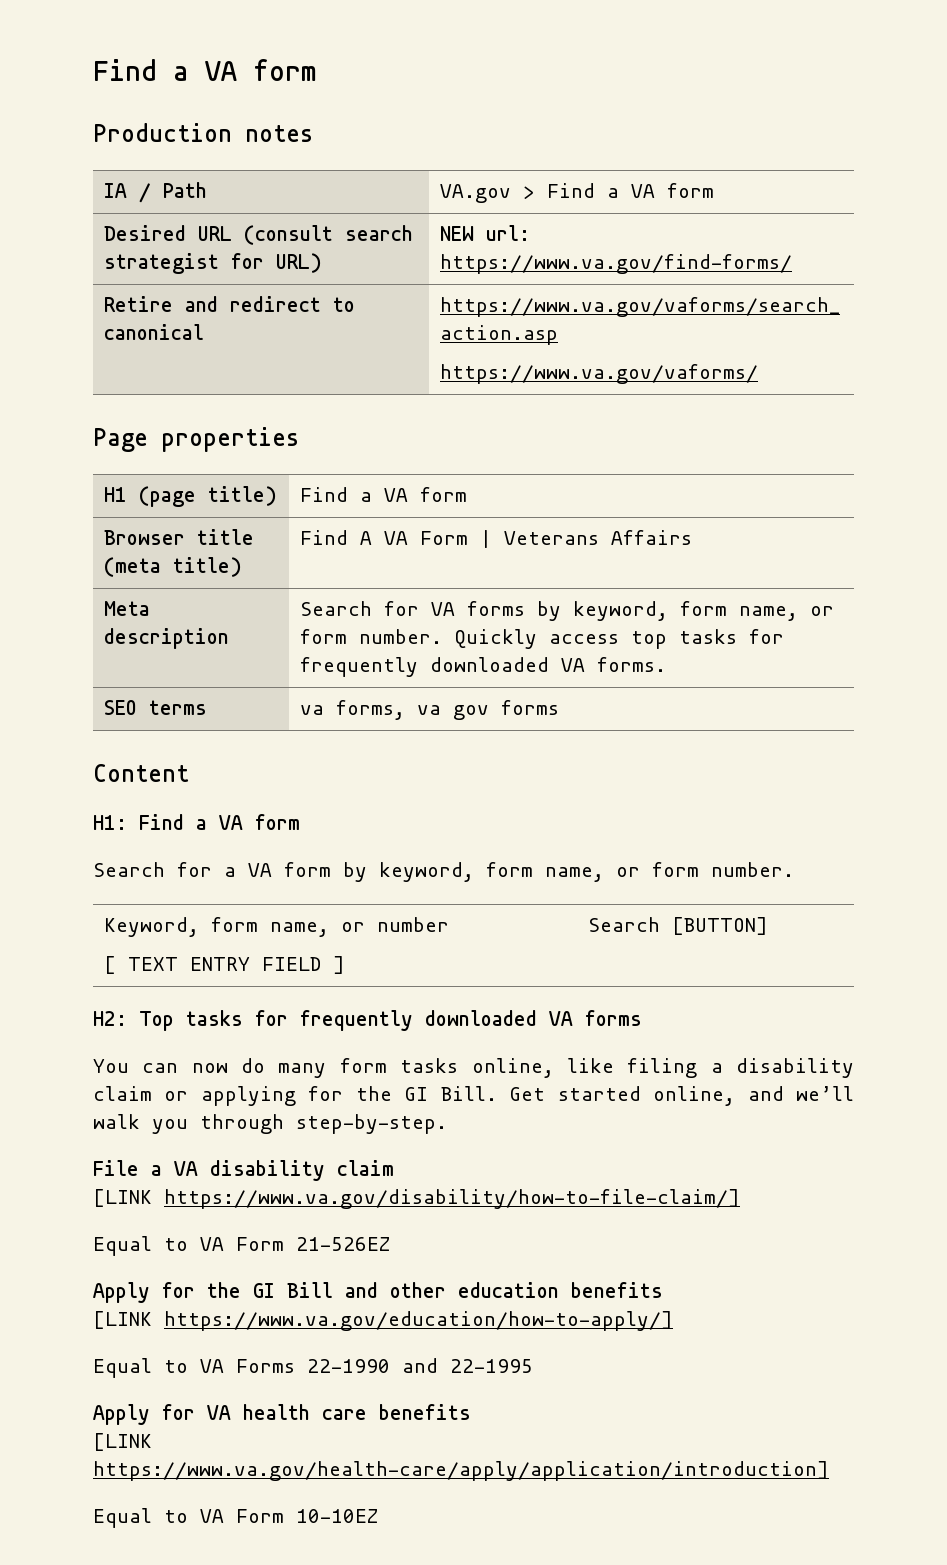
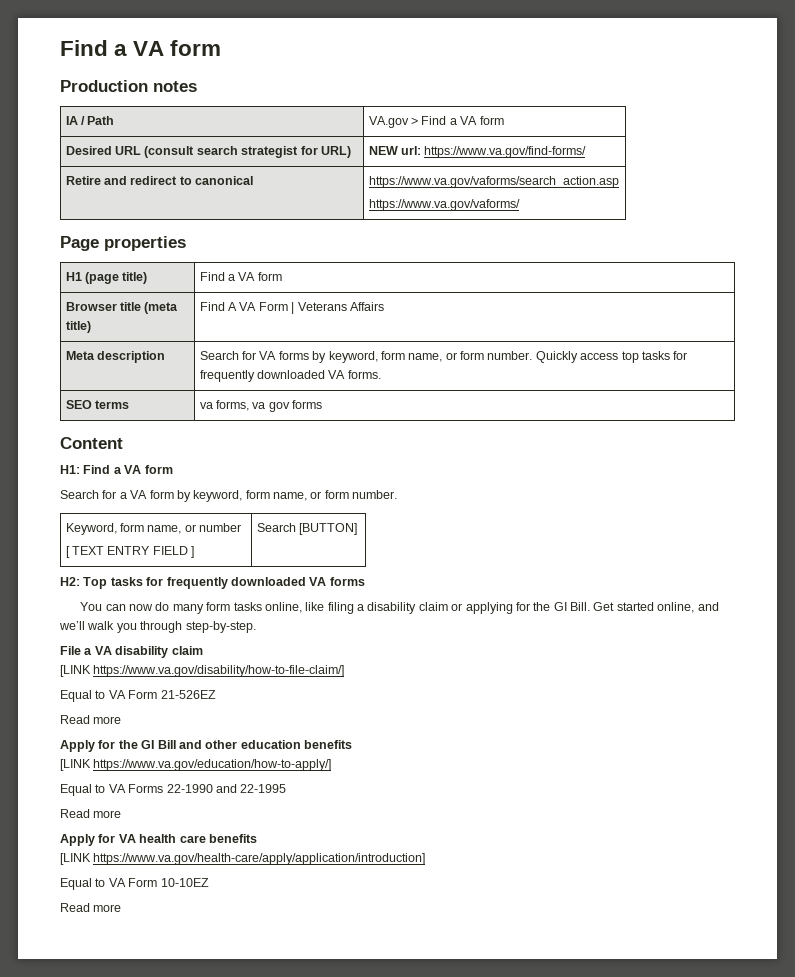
  Equal to VA Form 21-526EZ
+ Read more
  Equal to VA Forms 22-1990 and 22-1995
+ Read more
  Equal to VA Form 10-10EZ
+ Read more

